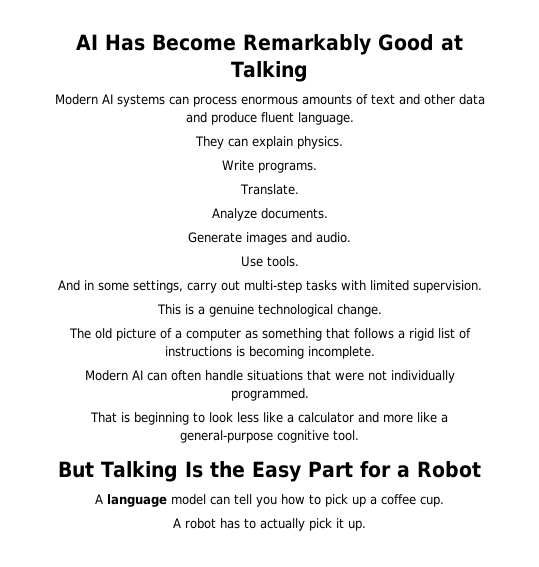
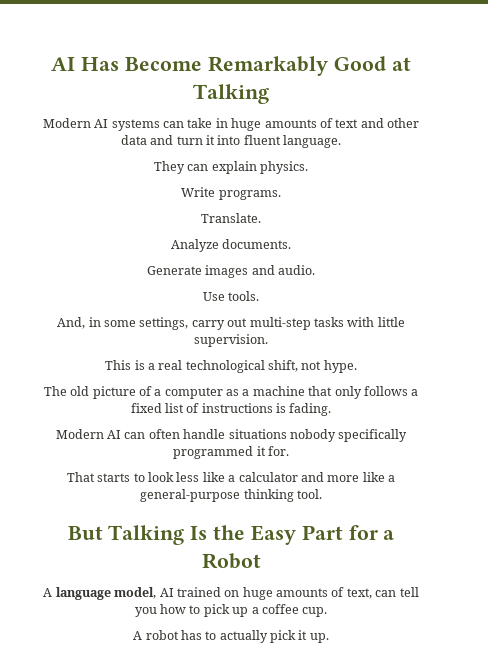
- Modern AI systems can process enormous amounts of text and other data and produce fluent language.
+ Modern AI systems can take in huge amounts of text and other data and turn it into fluent language.
- And in some settings, carry out multi-step tasks with limited supervision.
+ And, in some settings, carry out multi-step tasks with little supervision.
- This is a genuine technological change.
+ This is a real technological shift, not hype.
- The old picture of a computer as something that follows a rigid list of instructions is becoming incomplete.
+ The old picture of a computer as a machine that only follows a fixed list of instructions is fading.
- Modern AI can often handle situations that were not individually programmed.
+ Modern AI can often handle situations nobody specifically programmed it for.
- That is beginning to look less like a calculator and more like a general-purpose cognitive tool.
+ That starts to look less like a calculator and more like a general-purpose thinking tool.
- A language model can tell you how to pick up a coffee cup.
+ A language model, AI trained on huge amounts of text, can tell you how to pick up a coffee cup.

